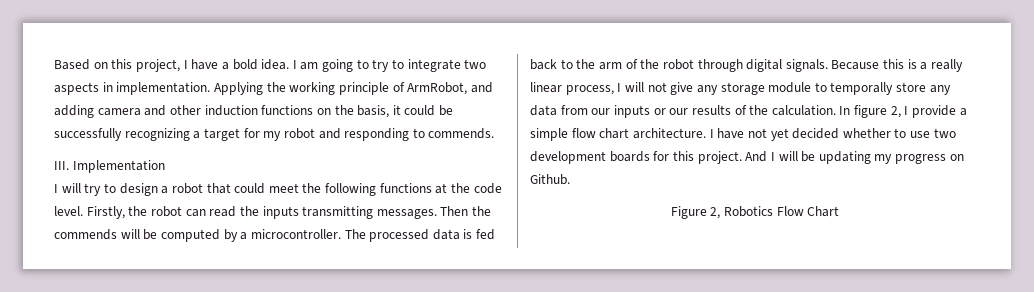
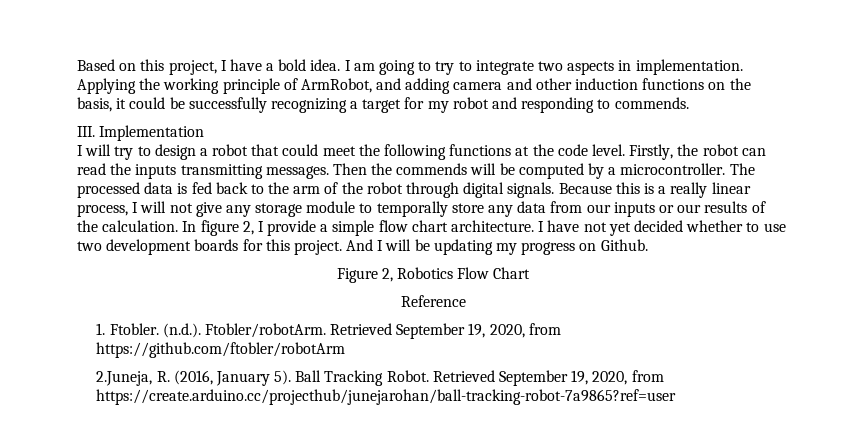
+ Reference
+ 1. Ftobler. (n.d.). Ftobler/robotArm. Retrieved September 19, 2020, from https://github.com/ftobler/robotArm
+ 2.Juneja, R. (2016, January 5). Ball Tracking Robot. Retrieved September 19, 2020, from https://create.arduino.cc/projecthub/junejarohan/ball-tracking-robot-7a9865?ref=user

